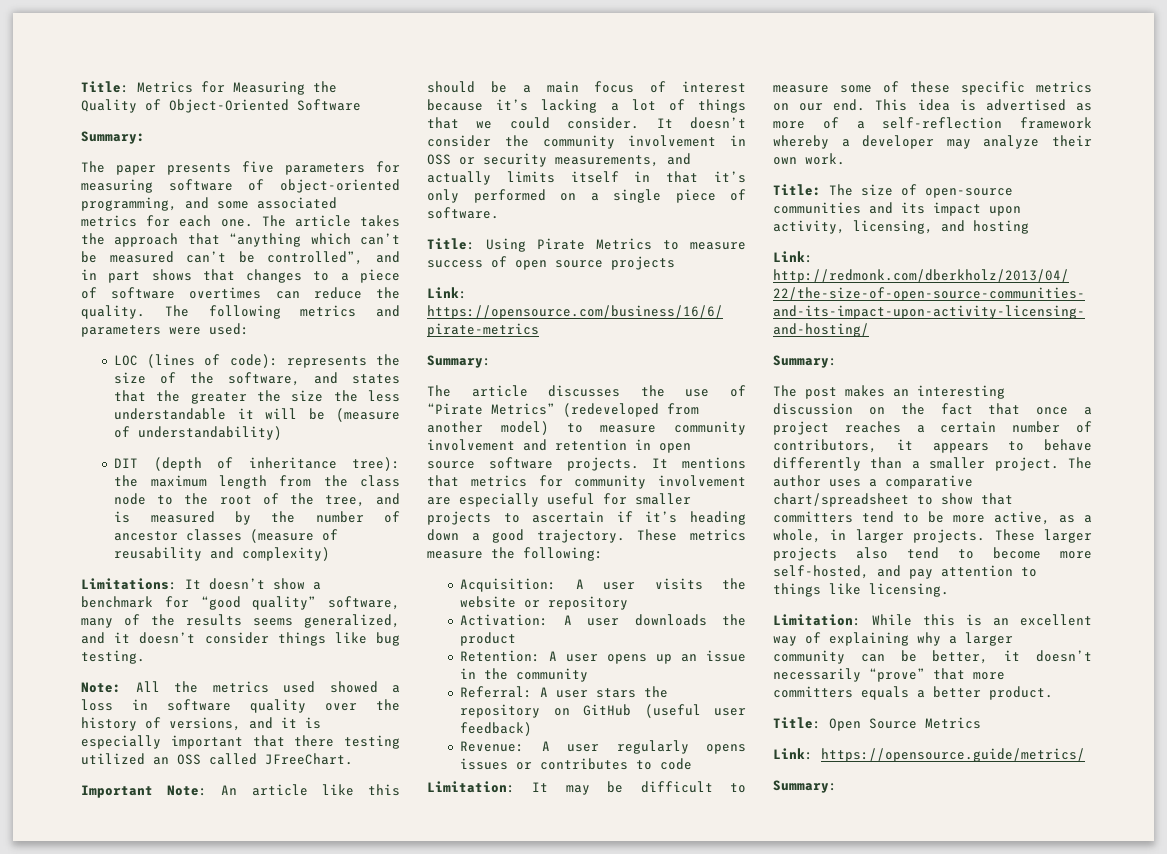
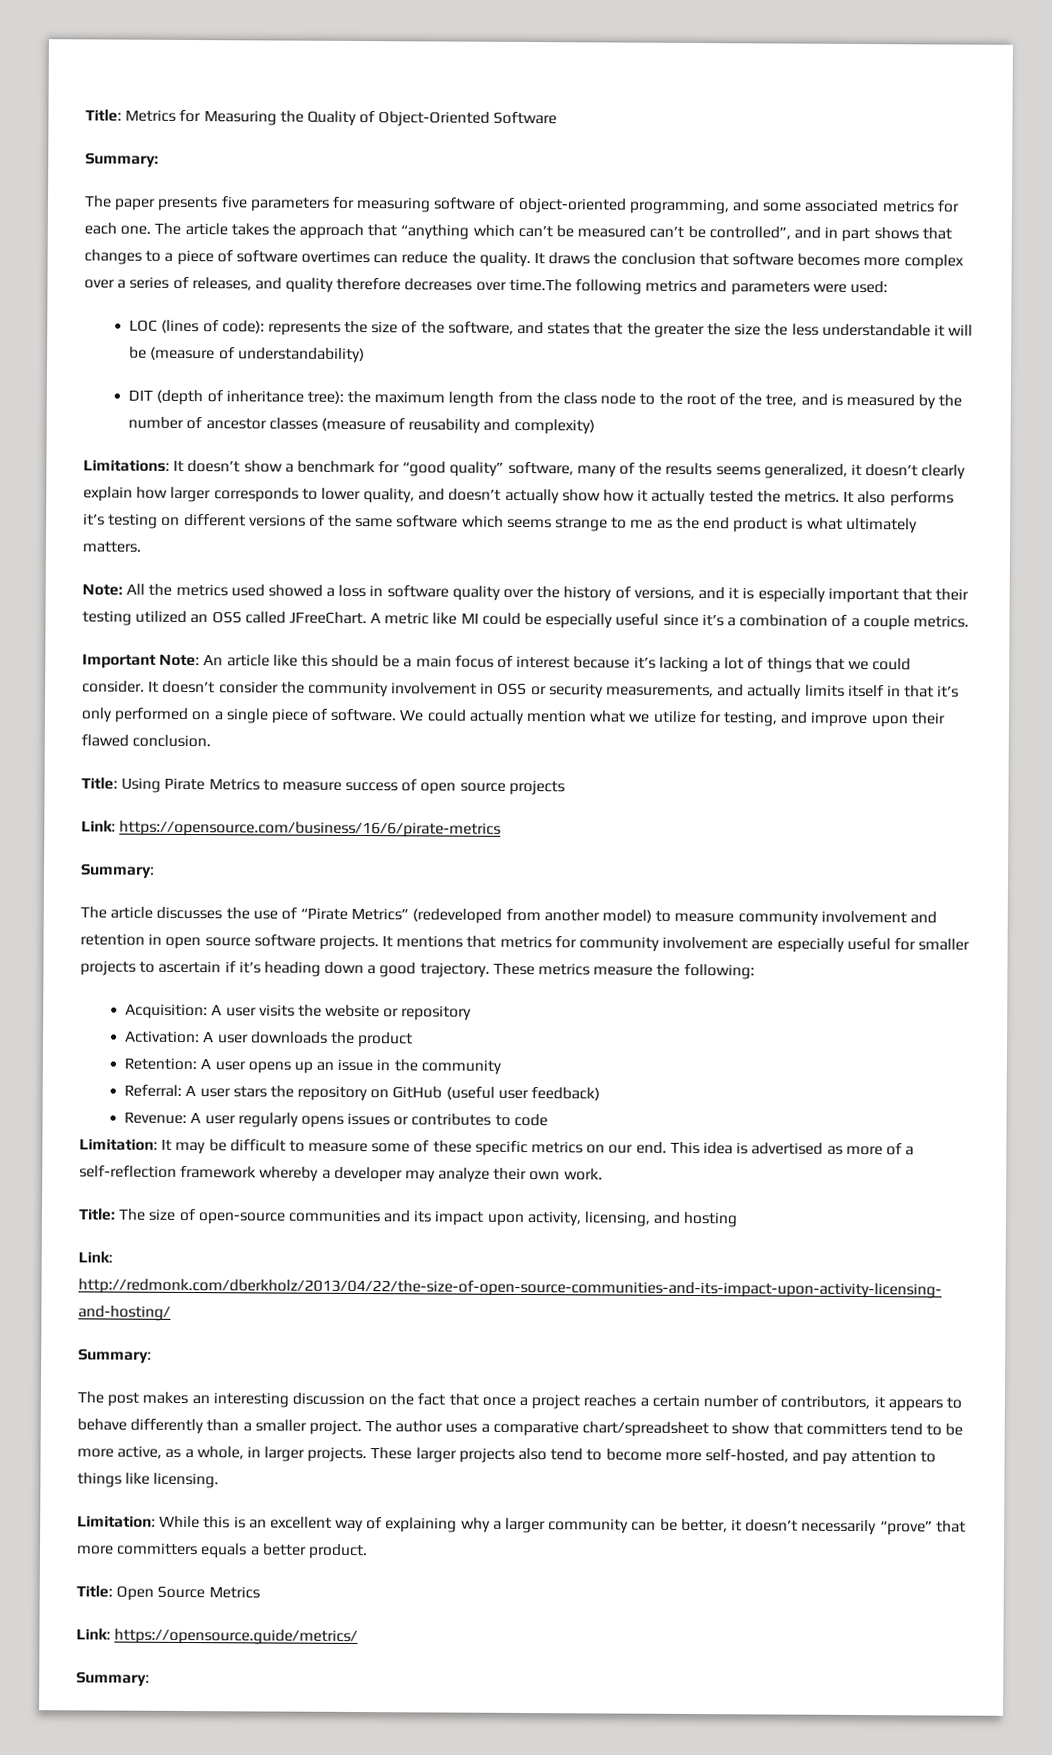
- The following metrics and parameters were used:
+ It draws the conclusion that software becomes more complex over a series of releases, and quality therefore decreases over time.The following metrics and parameters were used:
- Limitations: It doesn’t show a benchmark for “good quality” software, many of the results seems generalized, and it doesn’t consider things like bug testing.
+ Limitations: It doesn’t show a benchmark for “good quality” software, many of the results seems generalized, it doesn’t clearly explain how larger corresponds to lower quality, and doesn’t actually show how it actually tested the metrics. It also performs it’s testing on different versions of the same software which seems strange to me as the end product is what ultimately matters.
- Note: All the metrics used showed a loss in software quality over the history of versions, and it is especially important that there testing utilized an OSS called JFreeChart.
+ Note: All the metrics used showed a loss in software quality over the history of versions, and it is especially important that their testing utilized an OSS called JFreeChart. A metric like MI could be especially useful since it’s a combination of a couple metrics.
+ We could actually mention what we utilize for testing, and improve upon their flawed conclusion.

